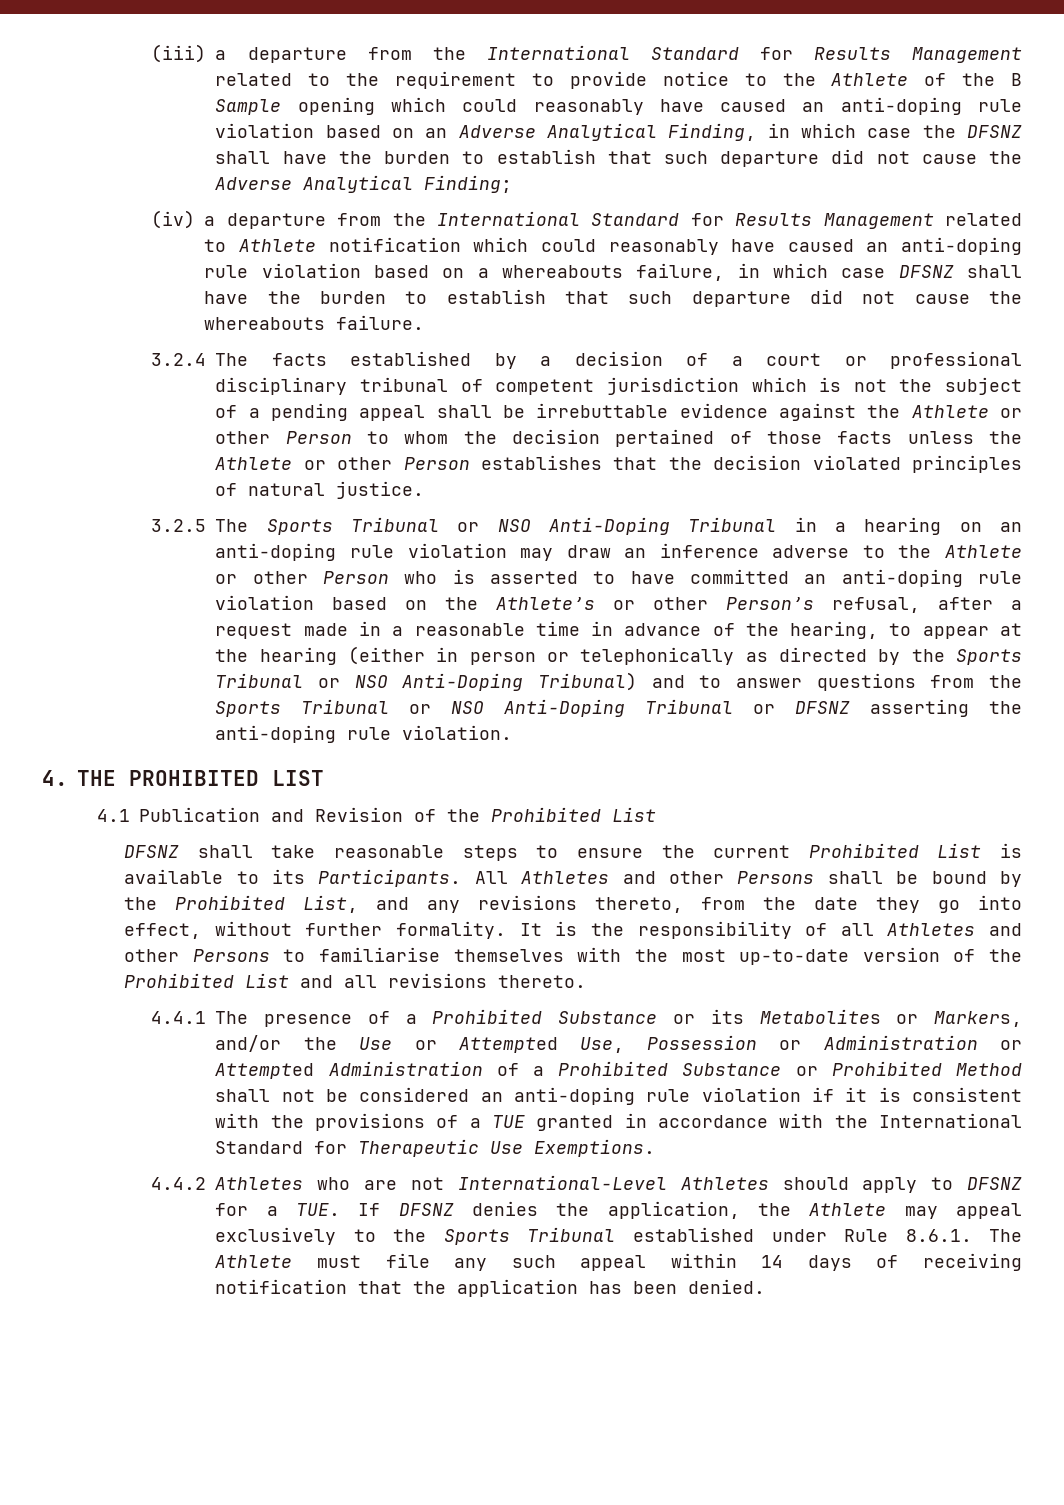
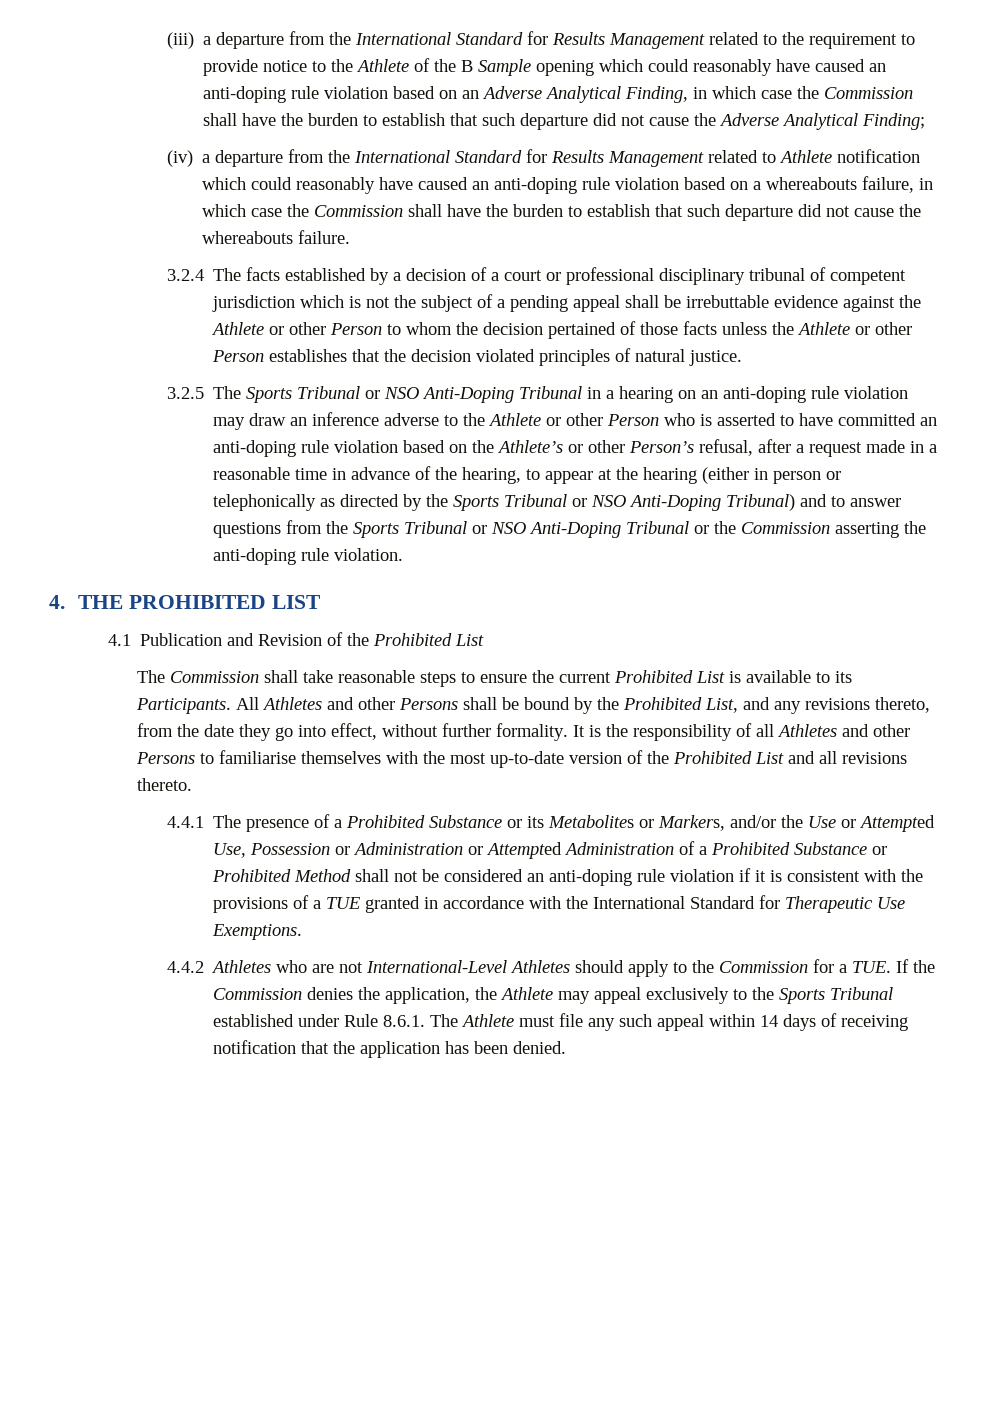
- (iii) a departure from the International Standard for Results Management related to the requirement to provide notice to the Athlete of the B Sample opening which could reasonably have caused an anti-doping rule violation based on an Adverse Analytical Finding, in which case the DFSNZ shall have the burden to establish that such departure did not cause the Adverse Analytical Finding;
+ (iii) a departure from the International Standard for Results Management related to the requirement to provide notice to the Athlete of the B Sample opening which could reasonably have caused an anti-doping rule violation based on an Adverse Analytical Finding, in which case the Commission shall have the burden to establish that such departure did not cause the Adverse Analytical Finding;
- (iv) a departure from the International Standard for Results Management related to Athlete notification which could reasonably have caused an anti-doping rule violation based on a whereabouts failure, in which case DFSNZ shall have the burden to establish that such departure did not cause the whereabouts failure.
+ (iv) a departure from the International Standard for Results Management related to Athlete notification which could reasonably have caused an anti-doping rule violation based on a whereabouts failure, in which case the Commission shall have the burden to establish that such departure did not cause the whereabouts failure.
- 3.2.5 The Sports Tribunal or NSO Anti-Doping Tribunal in a hearing on an anti-doping rule violation may draw an inference adverse to the Athlete or other Person who is asserted to have committed an anti-doping rule violation based on the Athlete’s or other Person’s refusal, after a request made in a reasonable time in advance of the hearing, to appear at the hearing (either in person or telephonically as directed by the Sports Tribunal or NSO Anti-Doping Tribunal) and to answer questions from the Sports Tribunal or NSO Anti-Doping Tribunal or DFSNZ asserting the anti-doping rule violation.
+ 3.2.5 The Sports Tribunal or NSO Anti-Doping Tribunal in a hearing on an anti-doping rule violation may draw an inference adverse to the Athlete or other Person who is asserted to have committed an anti-doping rule violation based on the Athlete’s or other Person’s refusal, after a request made in a reasonable time in advance of the hearing, to appear at the hearing (either in person or telephonically as directed by the Sports Tribunal or NSO Anti-Doping Tribunal) and to answer questions from the Sports Tribunal or NSO Anti-Doping Tribunal or the Commission asserting the anti-doping rule violation.
- DFSNZ shall take reasonable steps to ensure the current Prohibited List is available to its Participants.
+ The Commission shall take reasonable steps to ensure the current Prohibited List is available to its Participants.
- 4.4.2 Athletes who are not International-Level Athletes should apply to DFSNZ for a TUE. If DFSNZ denies the application, the Athlete may appeal exclusively to the Sports Tribunal established under Rule 8.6.1. The Athlete must file any such appeal within 14 days of receiving notification that the application has been denied.
+ 4.4.2 Athletes who are not International-Level Athletes should apply to the Commission for a TUE. If the Commission denies the application, the Athlete may appeal exclusively to the Sports Tribunal established under Rule 8.6.1. The Athlete must file any such appeal within 14 days of receiving notification that the application has been denied.

